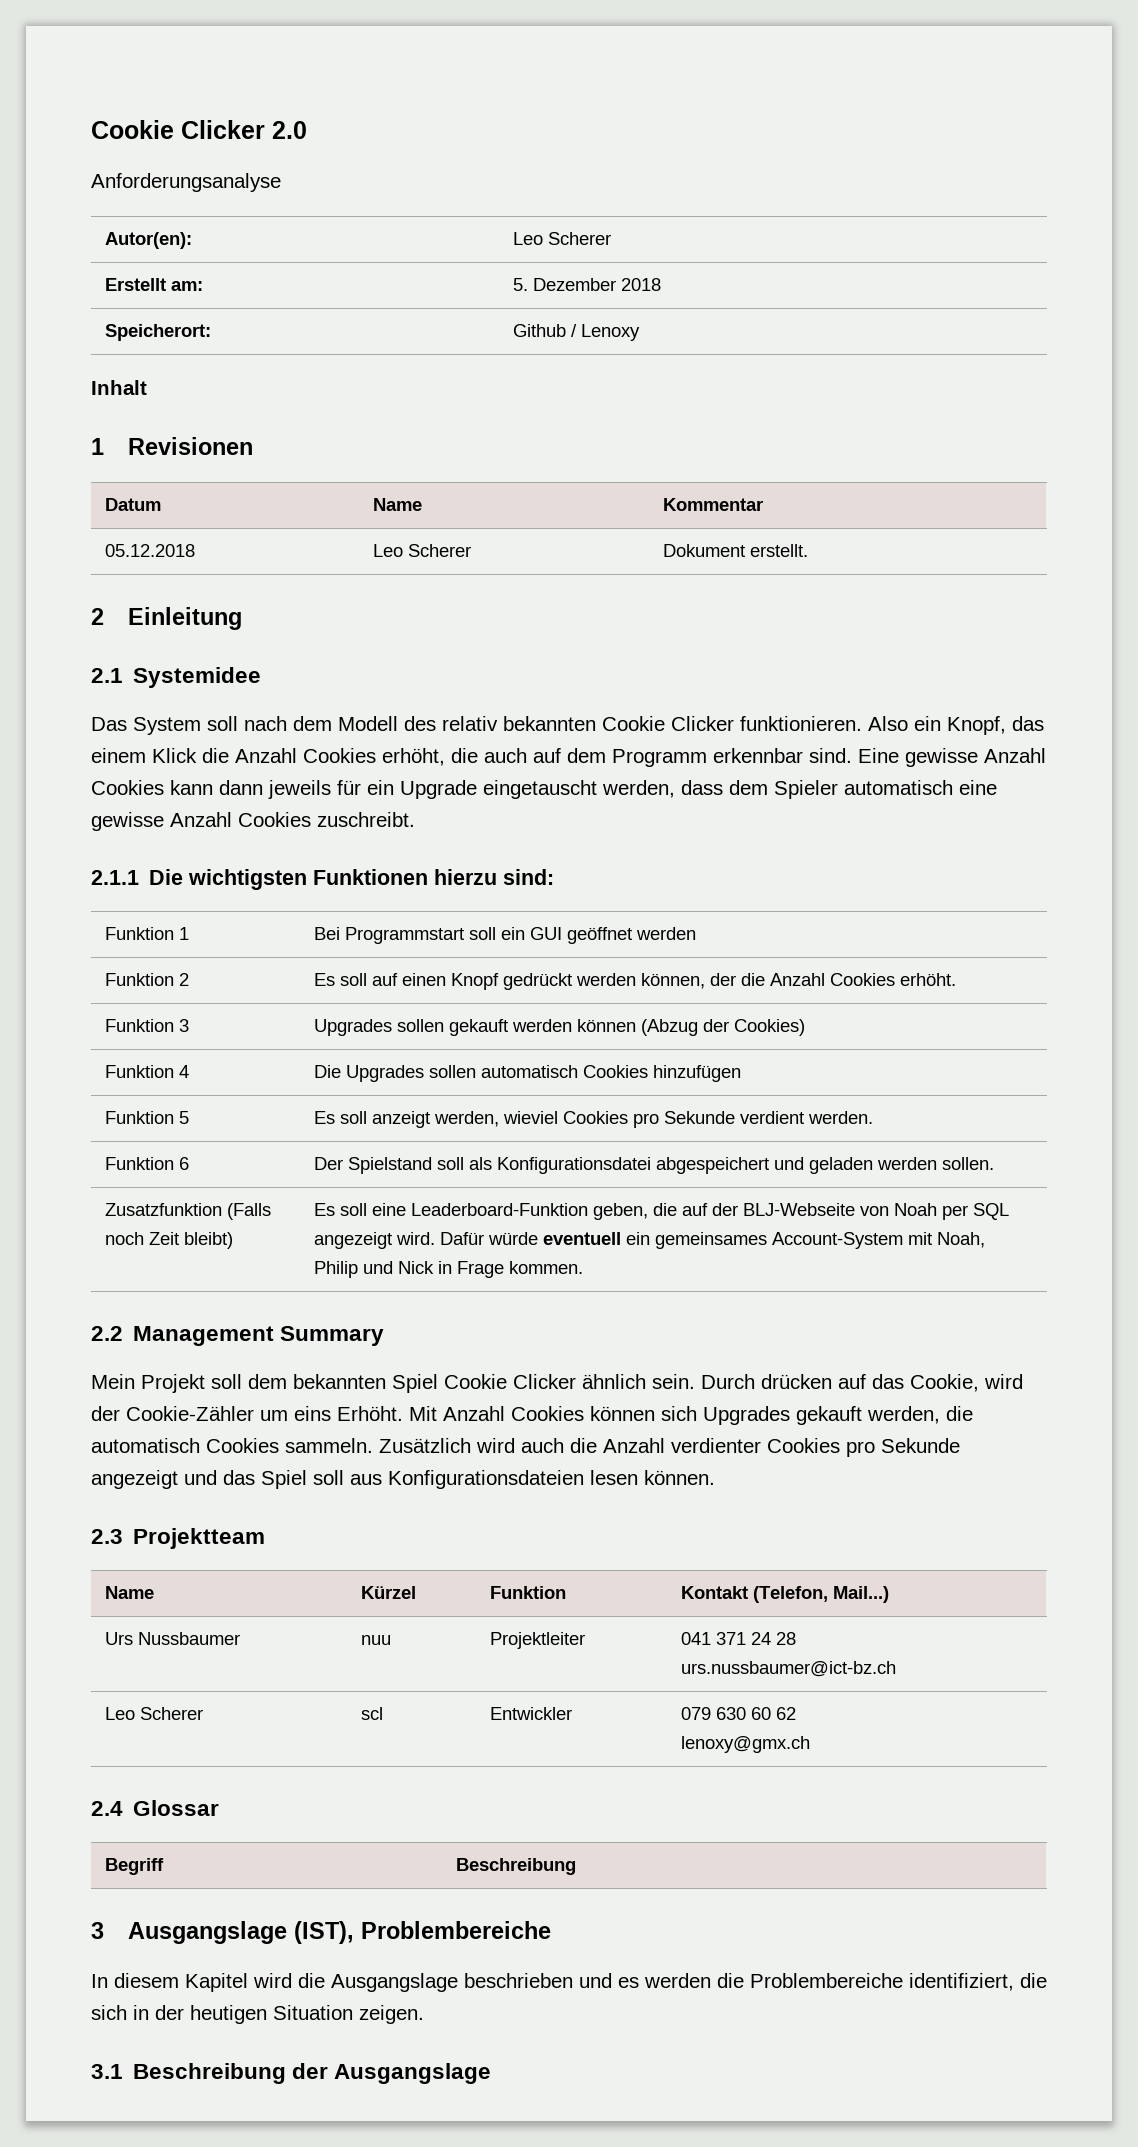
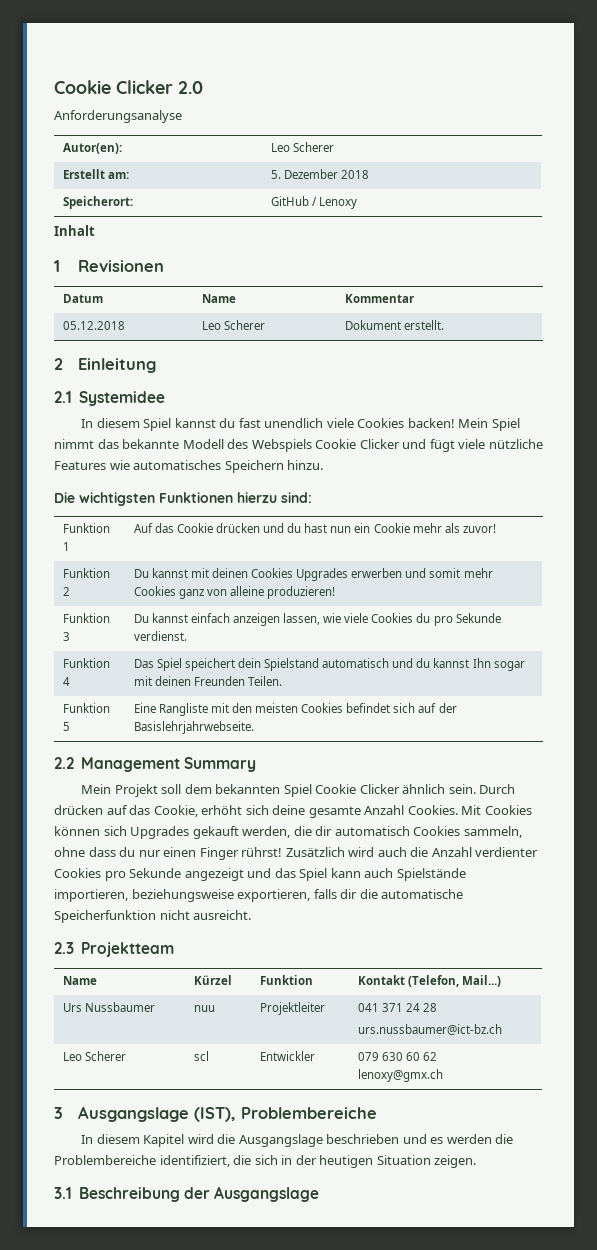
- Speicherort: | Github / Lenoxy
+ Speicherort: | GitHub / Lenoxy
- Das System soll nach dem Modell des relativ bekannten Cookie Clicker funktionieren. Also ein Knopf, das einem Klick die Anzahl Cookies erhöht, die auch auf dem Programm erkennbar sind. Eine gewisse Anzahl Cookies kann dann jeweils für ein Upgrade eingetauscht werden, dass dem Spieler automatisch eine gewisse Anzahl Cookies zuschreibt.
- 2.1.1 Die wichtigsten Funktionen hierzu sind:
+ In diesem Spiel kannst du fast unendlich viele Cookies backen! Mein Spiel nimmt das bekannte Modell des Webspiels Cookie Clicker und fügt viele nützliche Features wie automatisches Speichern hinzu.
+ Die wichtigsten Funktionen hierzu sind:
- Funktion 1 | Bei Programmstart soll ein GUI geöffnet werden
- Funktion 2 | Es soll auf einen Knopf gedrückt werden können, der die Anzahl Cookies erhöht.
- Funktion 3 | Upgrades sollen gekauft werden können (Abzug der Cookies)
- Funktion 4 | Die Upgrades sollen automatisch Cookies hinzufügen
- Funktion 5 | Es soll anzeigt werden, wieviel Cookies pro Sekunde verdient werden.
- Funktion 6 | Der Spielstand soll als Konfigurationsdatei abgespeichert und geladen werden sollen.
- Zusatzfunktion (Falls noch Zeit bleibt) | Es soll eine Leaderboard-Funktion geben, die auf der BLJ-Webseite von Noah per SQL angezeigt wird. Dafür würde eventuell ein gemeinsames Account-System mit Noah, Philip und Nick in Frage kommen.
+ Funktion 1 | Auf das Cookie drücken und du hast nun ein Cookie mehr als zuvor!
+ Funktion 2 | Du kannst mit deinen Cookies Upgrades erwerben und somit mehr Cookies ganz von alleine produzieren!
+ Funktion 3 | Du kannst einfach anzeigen lassen, wie viele Cookies du pro Sekunde verdienst.
+ Funktion 4 | Das Spiel speichert dein Spielstand automatisch und du kannst Ihn sogar mit deinen Freunden Teilen.
+ Funktion 5 | Eine Rangliste mit den meisten Cookies befindet sich auf der Basislehrjahrwebseite.
- Durch drücken auf das Cookie, wird der Cookie-Zähler um eins Erhöht. Mit Anzahl Cookies können sich Upgrades gekauft werden, die automatisch Cookies sammeln.
+ Durch drücken auf das Cookie, erhöht sich deine gesamte Anzahl Cookies. Mit Cookies können sich Upgrades gekauft werden, die dir automatisch Cookies sammeln, ohne dass du nur einen Finger rührst!
- Zusätzlich wird auch die Anzahl verdienter Cookies pro Sekunde angezeigt und das Spiel soll aus Konfigurationsdateien lesen können.
+ Zusätzlich wird auch die Anzahl verdienter Cookies pro Sekunde angezeigt und das Spiel kann auch Spielstände importieren, beziehungsweise exportieren, falls dir die automatische Speicherfunktion nicht ausreicht.
- 2.4 Glossar
- Begriff | Beschreibung

